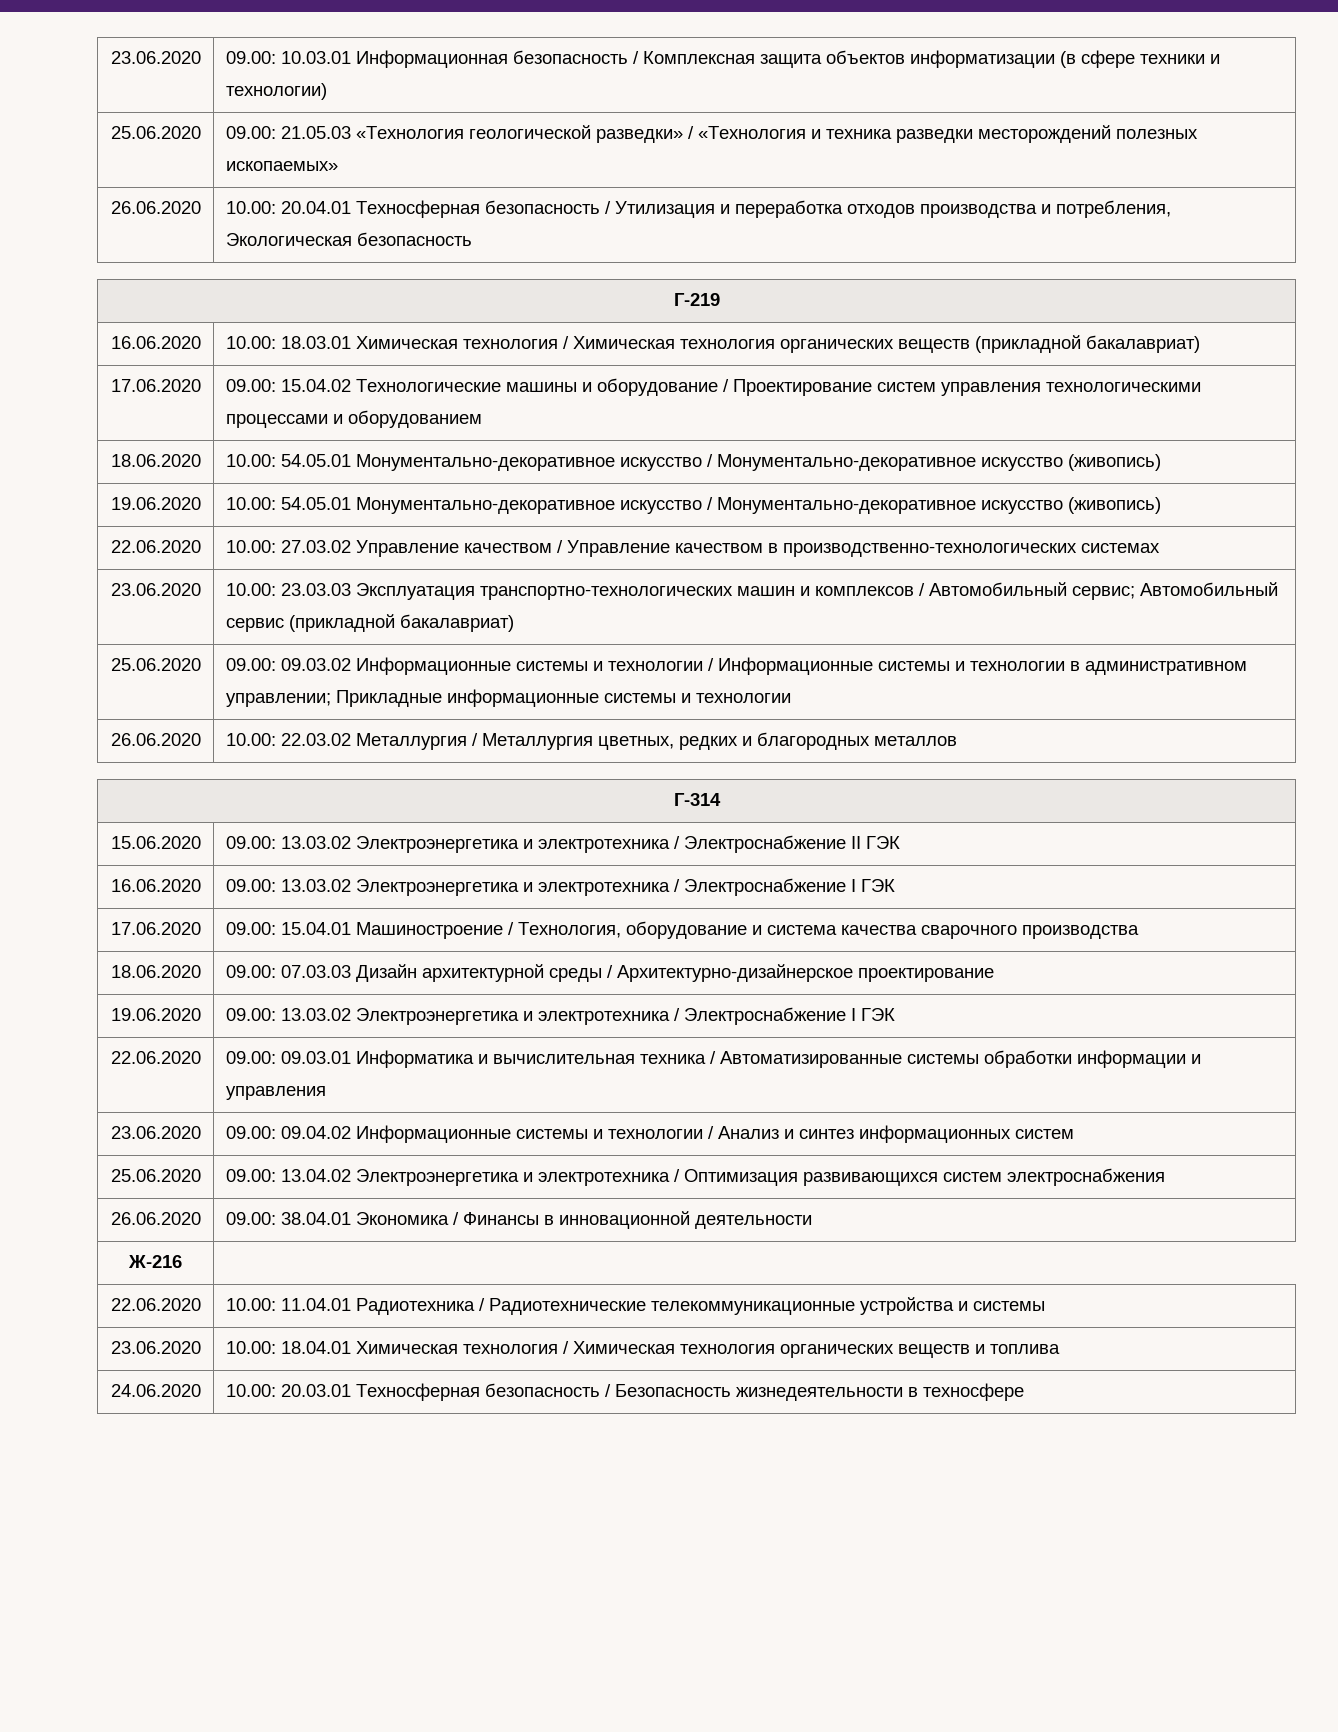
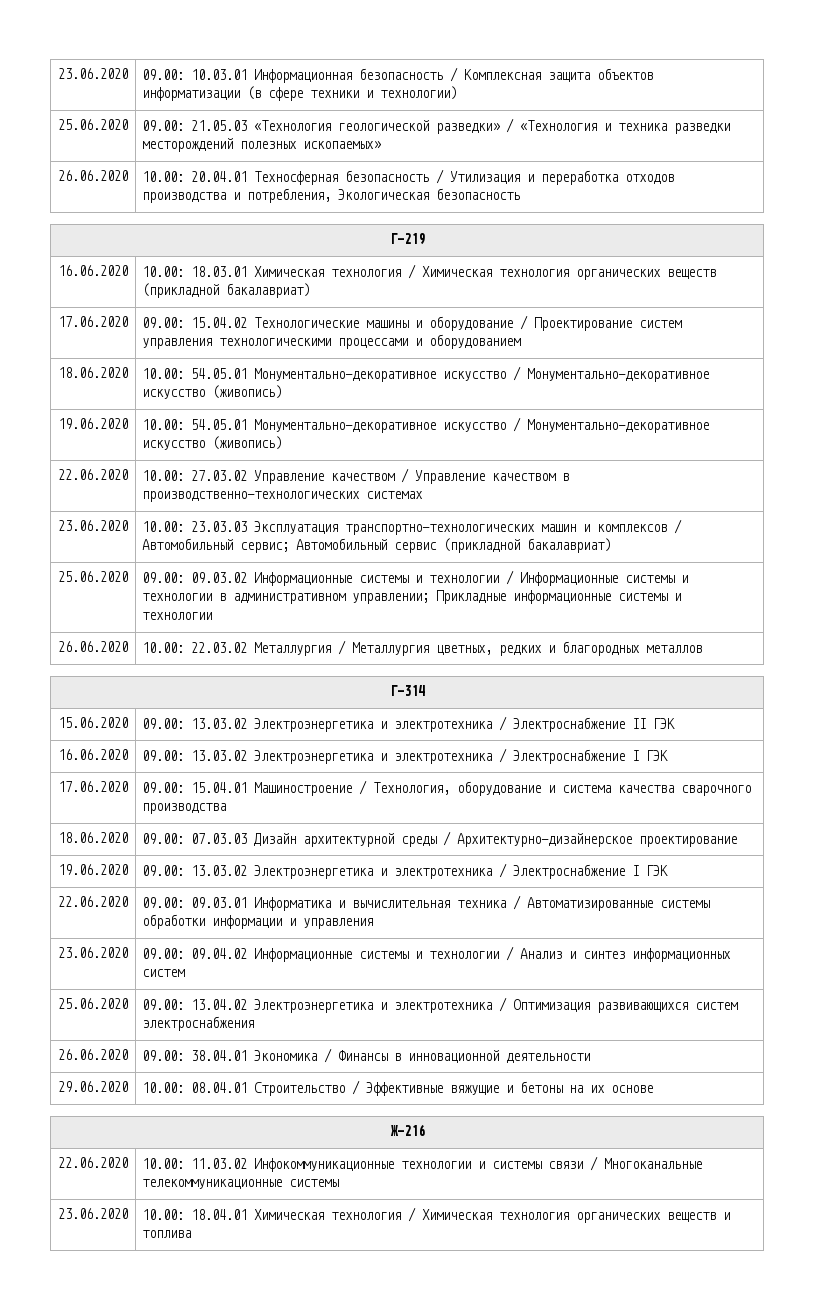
+ 29.06.2020 | 10.00: 08.04.01 Строительство / Эффективные вяжущие и бетоны на их основе
  Ж-216
- 22.06.2020 | 10.00: 11.04.01 Радиотехника / Радиотехнические телекоммуникационные устройства и системы
+ 22.06.2020 | 10.00: 11.03.02 Инфокоммуникационные технологии и системы связи / Многоканальные телекоммуникационные системы
- 24.06.2020 | 10.00: 20.03.01 Техносферная безопасность / Безопасность жизнедеятельности в техносфере

